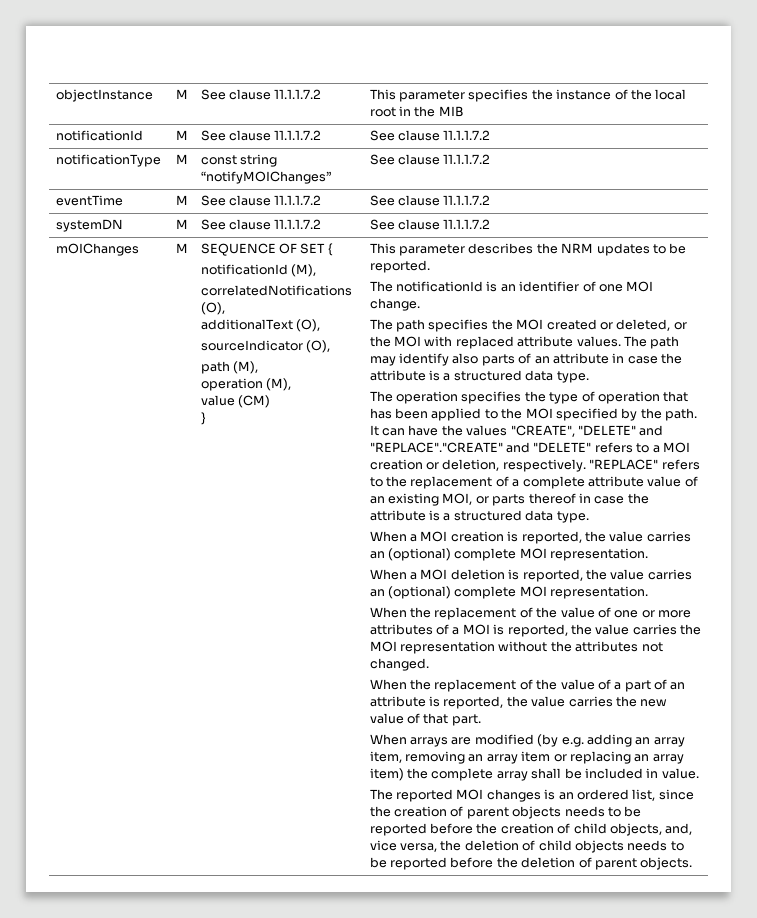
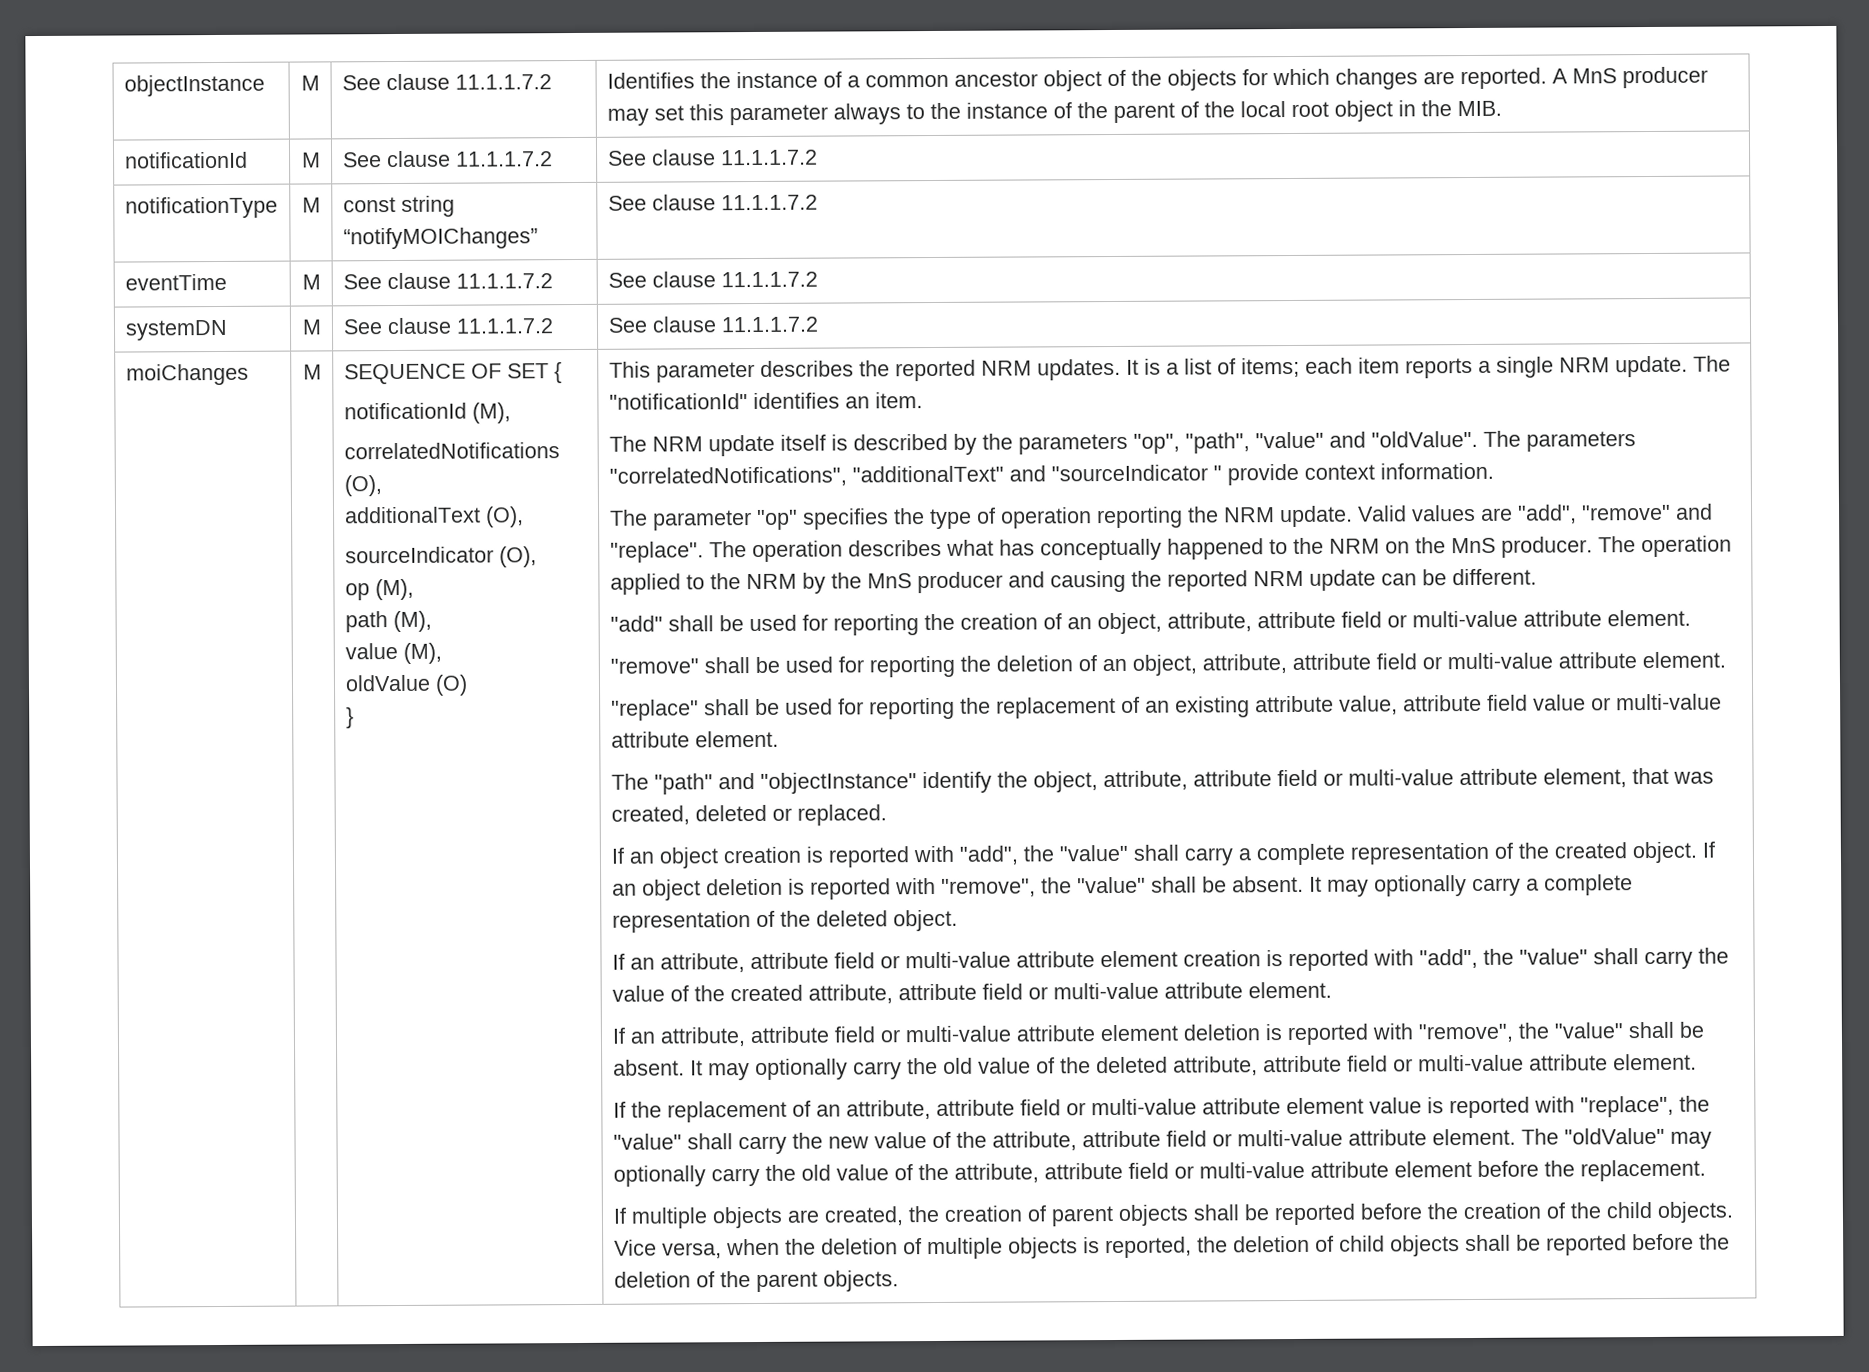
- This parameter specifies the instance of the local root in the MIB
+ Identifies the instance of a common ancestor object of the objects for which changes are reported. A MnS producer may set this parameter always to the instance of the parent of the local root object in the MIB.
- mOIChanges
+ moiChanges
+ op (M),
- operation (M),
- value (CM)
+ value (M),
+ oldValue (O)
- This parameter describes the NRM updates to be reported.
- The notificationId is an identifier of one MOI change.
- The path specifies the MOI created or deleted, or the MOI with replaced attribute values. The path may identify also parts of an attribute in case the attribute is a structured data type.
- The operation specifies the type of operation that has been applied to the MOI specified by the path. It can have the values "CREATE", "DELETE" and "REPLACE"."CREATE" and "DELETE" refers to a MOI creation or deletion, respectively. "REPLACE" refers to the replacement of a complete attribute value of an existing MOI, or parts thereof in case the attribute is a structured data type.
- When a MOI creation is reported, the value carries an (optional) complete MOI representation.
- When a MOI deletion is reported, the value carries an (optional) complete MOI representation.
- When the replacement of the value of one or more attributes of a MOI is reported, the value carries the MOI representation without the attributes not changed.
- When the replacement of the value of a part of an attribute is reported, the value carries the new value of that part.
- When arrays are modified (by e.g. adding an array item, removing an array item or replacing an array item) the complete array shall be included in value.
- The reported MOI changes is an ordered list, since the creation of parent objects needs to be reported before the creation of child objects, and, vice versa, the deletion of child objects needs to be reported before the deletion of parent objects.
+ This parameter describes the reported NRM updates. It is a list of items; each item reports a single NRM update. The "notificationId" identifies an item.
+ The NRM update itself is described by the parameters "op", "path", "value" and "oldValue". The parameters "correlatedNotifications", "additionalText" and "sourceIndicator " provide context information.
+ The parameter "op" specifies the type of operation reporting the NRM update. Valid values are "add", "remove" and "replace". The operation describes what has conceptually happened to the NRM on the MnS producer. The operation applied to the NRM by the MnS producer and causing the reported NRM update can be different.
+ "add" shall be used for reporting the creation of an object, attribute, attribute field or multi-value attribute element.
+ "remove" shall be used for reporting the deletion of an object, attribute, attribute field or multi-value attribute element.
+ "replace" shall be used for reporting the replacement of an existing attribute value, attribute field value or multi-value attribute element.
+ The "path" and "objectInstance" identify the object, attribute, attribute field or multi-value attribute element, that was created, deleted or replaced.
+ If an object creation is reported with "add", the "value" shall carry a complete representation of the created object. If an object deletion is reported with "remove", the "value" shall be absent. It may optionally carry a complete representation of the deleted object.
+ If an attribute, attribute field or multi-value attribute element creation is reported with "add", the "value" shall carry the value of the created attribute, attribute field or multi-value attribute element.
+ If an attribute, attribute field or multi-value attribute element deletion is reported with "remove", the "value" shall be absent. It may optionally carry the old value of the deleted attribute, attribute field or multi-value attribute element.
+ If the replacement of an attribute, attribute field or multi-value attribute element value is reported with "replace", the "value" shall carry the new value of the attribute, attribute field or multi-value attribute element. The "oldValue" may optionally carry the old value of the attribute, attribute field or multi-value attribute element before the replacement.
+ If multiple objects are created, the creation of parent objects shall be reported before the creation of the child objects. Vice versa, when the deletion of multiple objects is reported, the deletion of child objects shall be reported before the deletion of the parent objects.

